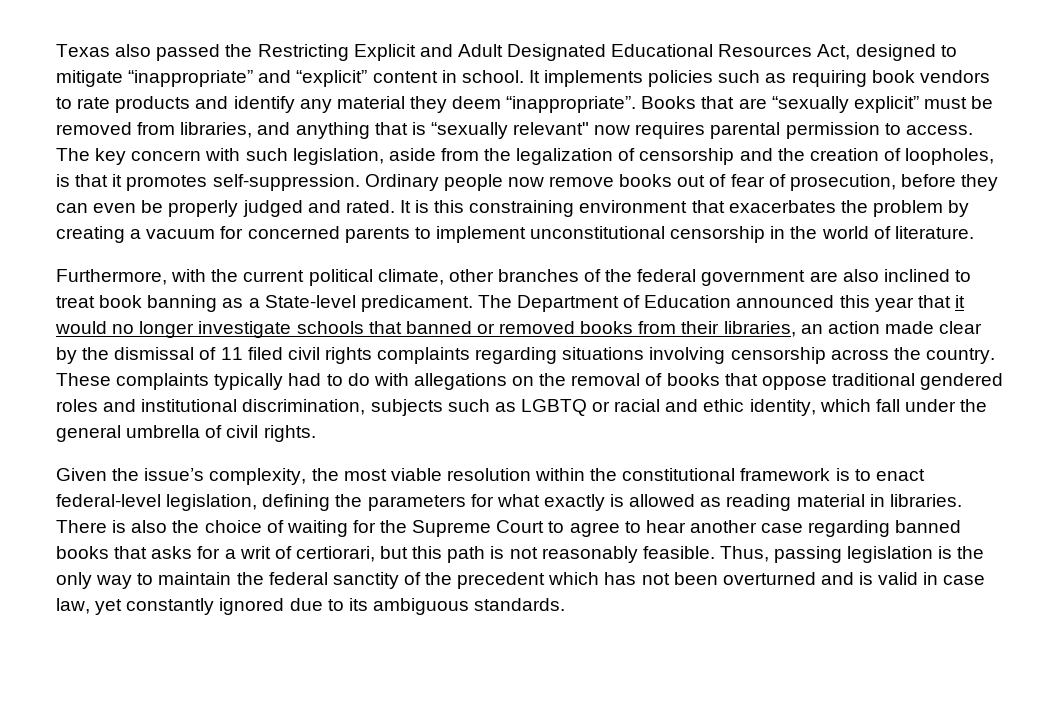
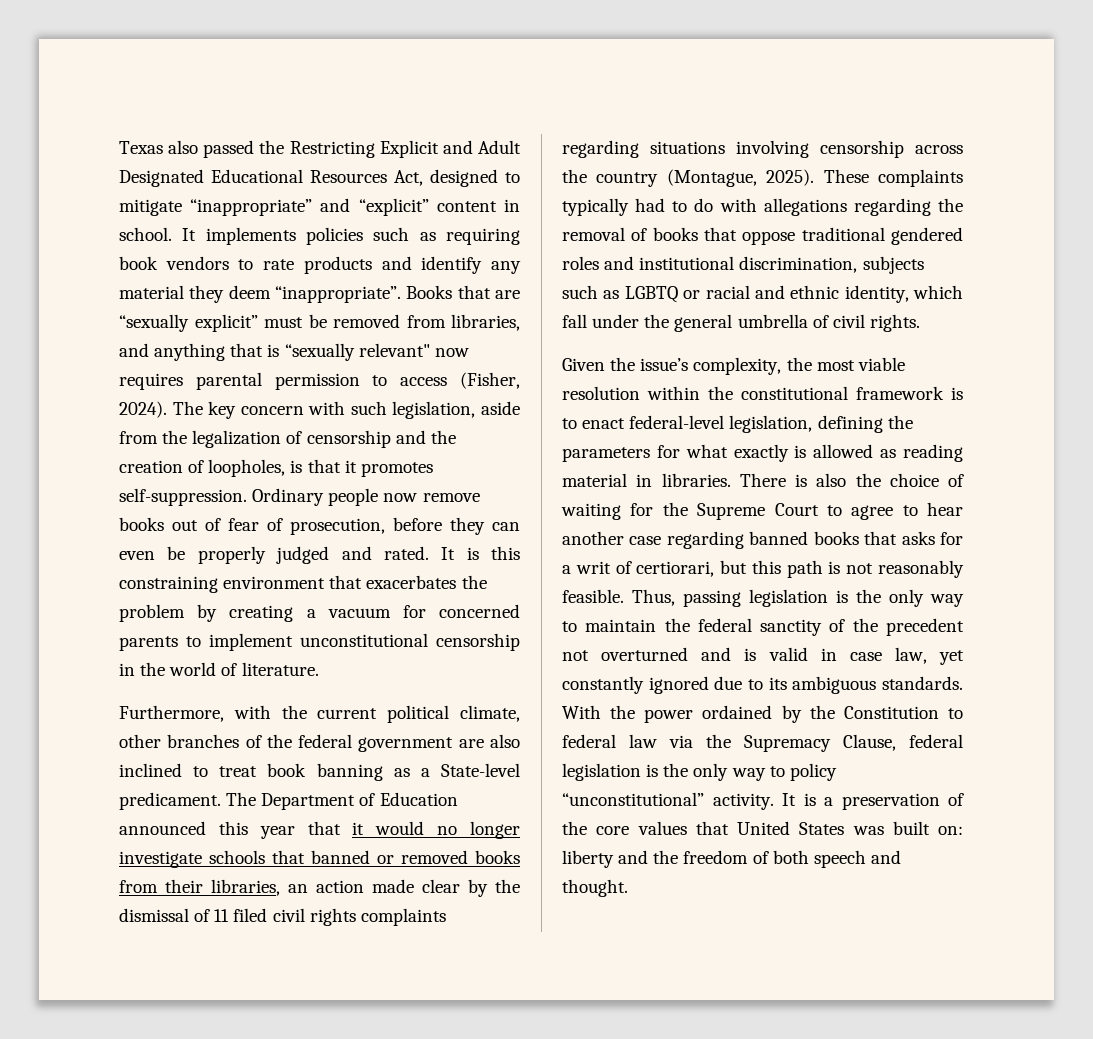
- Books that are “sexually explicit” must be removed from libraries, and anything that is “sexually relevant" now requires parental permission to access.
+ Books that are “sexually explicit” must be removed from libraries, and anything that is “sexually relevant" now requires parental permission to access (Fisher, 2024).
- The Department of Education announced this year that it would no longer investigate schools that banned or removed books from their libraries, an action made clear by the dismissal of 11 filed civil rights complaints regarding situations involving censorship across the country.
+ The Department of Education announced this year that it would no longer investigate schools that banned or removed books from their libraries, an action made clear by the dismissal of 11 filed civil rights complaints regarding situations involving censorship across the country (Montague, 2025).
- These complaints typically had to do with allegations on the removal of books that oppose traditional gendered roles and institutional discrimination, subjects such as LGBTQ or racial and ethic identity, which fall under the general umbrella of civil rights.
+ These complaints typically had to do with allegations regarding the removal of books that oppose traditional gendered roles and institutional discrimination, subjects such as LGBTQ or racial and ethnic identity, which fall under the general umbrella of civil rights.
- Thus, passing legislation is the only way to maintain the federal sanctity of the precedent which has not been overturned and is valid in case law, yet constantly ignored due to its ambiguous standards.
+ Thus, passing legislation is the only way to maintain the federal sanctity of the precedent not overturned and is valid in case law, yet constantly ignored due to its ambiguous standards.
+ With the power ordained by the Constitution to federal law via the Supremacy Clause, federal legislation is the only way to policy “unconstitutional” activity. It is a preservation of the core values that United States was built on: liberty and the freedom of both speech and thought.

